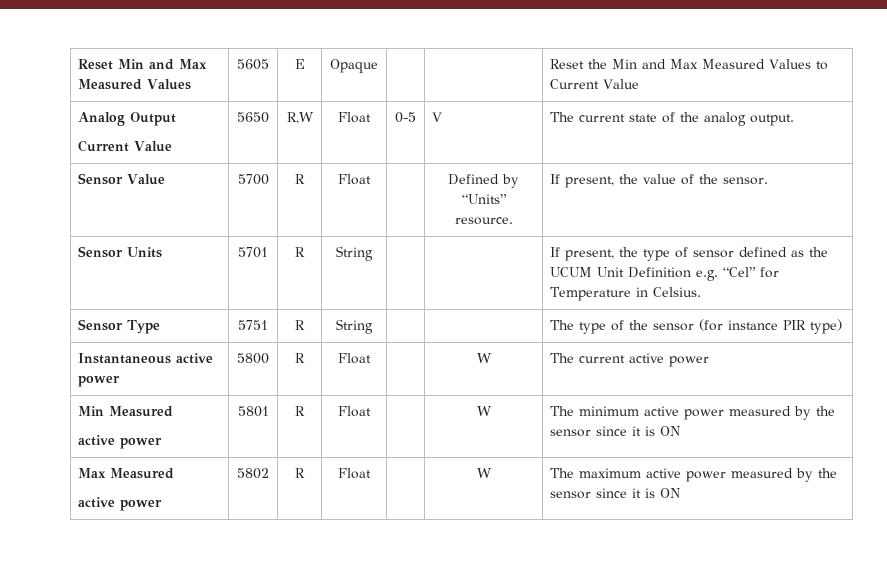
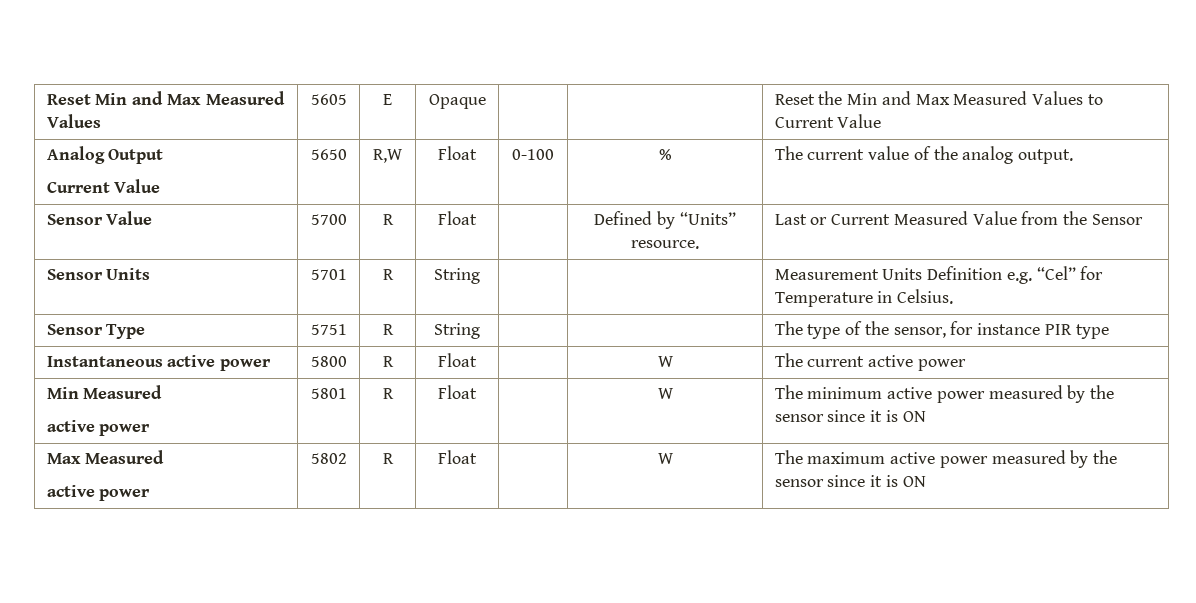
  Analog Output
- Current Value | 5650 | R,W | Float | 0-5 | V | The current state of the analog output.
+ Current Value | 5650 | R,W | Float | 0-100 | % | The current value of the analog output.
- Sensor Value | 5700 | R | Float | | Defined by “Units” resource. | If present, the value of the sensor.
+ Sensor Value | 5700 | R | Float | | Defined by “Units” resource. | Last or Current Measured Value from the Sensor
- Sensor Units | 5701 | R | String | | | If present, the type of sensor defined as the UCUM Unit Definition e.g. “Cel” for Temperature in Celsius.
+ Sensor Units | 5701 | R | String | | | Measurement Units Definition e.g. “Cel” for Temperature in Celsius.
- Sensor Type | 5751 | R | String | | | The type of the sensor (for instance PIR type)
+ Sensor Type | 5751 | R | String | | | The type of the sensor, for instance PIR type

